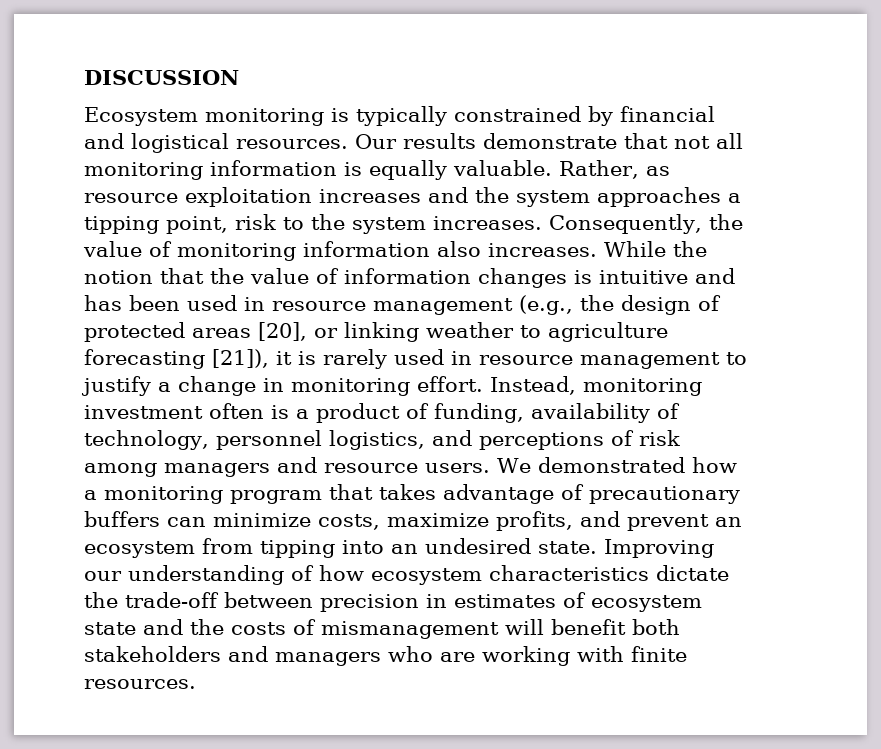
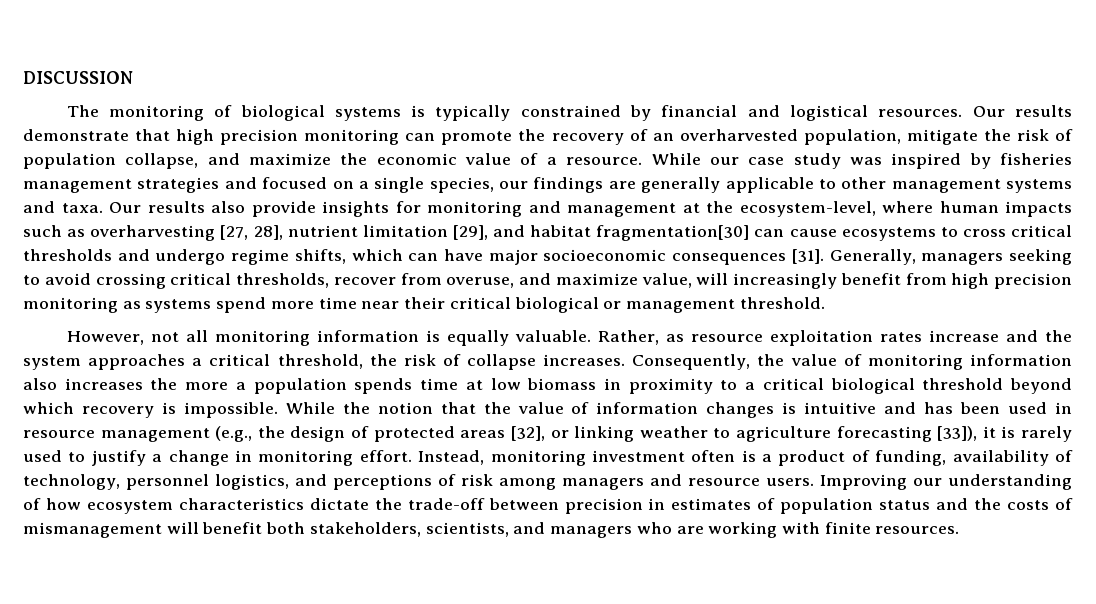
- Ecosystem monitoring is typically constrained by financial and logistical resources.
+ The monitoring of biological systems is typically constrained by financial and logistical resources.
- Our results demonstrate that not all monitoring information is equally valuable.
+ Our results demonstrate that high precision monitoring can promote the recovery of an overharvested population, mitigate the risk of population collapse, and maximize the economic value of a resource. While our case study was inspired by fisheries management strategies and focused on a single species, our findings are generally applicable to other management systems and taxa. Our results also provide insights for monitoring and management at the ecosystem-level, where human impacts such as overharvesting [27, 28], nutrient limitation [29], and habitat fragmentation[30] can cause ecosystems to cross critical thresholds and undergo regime shifts, which can have major socioeconomic consequences [31]. Generally, managers seeking to avoid crossing critical thresholds, recover from overuse, and maximize value, will increasingly benefit from high precision monitoring as systems spend more time near their critical biological or management threshold.
+ However, not all monitoring information is equally valuable.
- Rather, as resource exploitation increases and the system approaches a tipping point, risk to the system increases.
+ Rather, as resource exploitation rates increase and the system approaches a critical threshold, the risk of collapse increases.
- Consequently, the value of monitoring information also increases.
+ Consequently, the value of monitoring information also increases the more a population spends time at low biomass in proximity to a critical biological threshold beyond which recovery is impossible.
- While the notion that the value of information changes is intuitive and has been used in resource management (e.g., the design of protected areas [20], or linking weather to agriculture forecasting [21]), it is rarely used in resource management to justify a change in monitoring effort.
+ While the notion that the value of information changes is intuitive and has been used in resource management (e.g., the design of protected areas [32], or linking weather to agriculture forecasting [33]), it is rarely used to justify a change in monitoring effort.
- We demonstrated how a monitoring program that takes advantage of precautionary buffers can minimize costs, maximize profits, and prevent an ecosystem from tipping into an undesired state.
- Improving our understanding of how ecosystem characteristics dictate the trade-off between precision in estimates of ecosystem state and the costs of mismanagement will benefit both stakeholders and managers who are working with finite resources.
+ Improving our understanding of how ecosystem characteristics dictate the trade-off between precision in estimates of population status and the costs of mismanagement will benefit both stakeholders, scientists, and managers who are working with finite resources.

